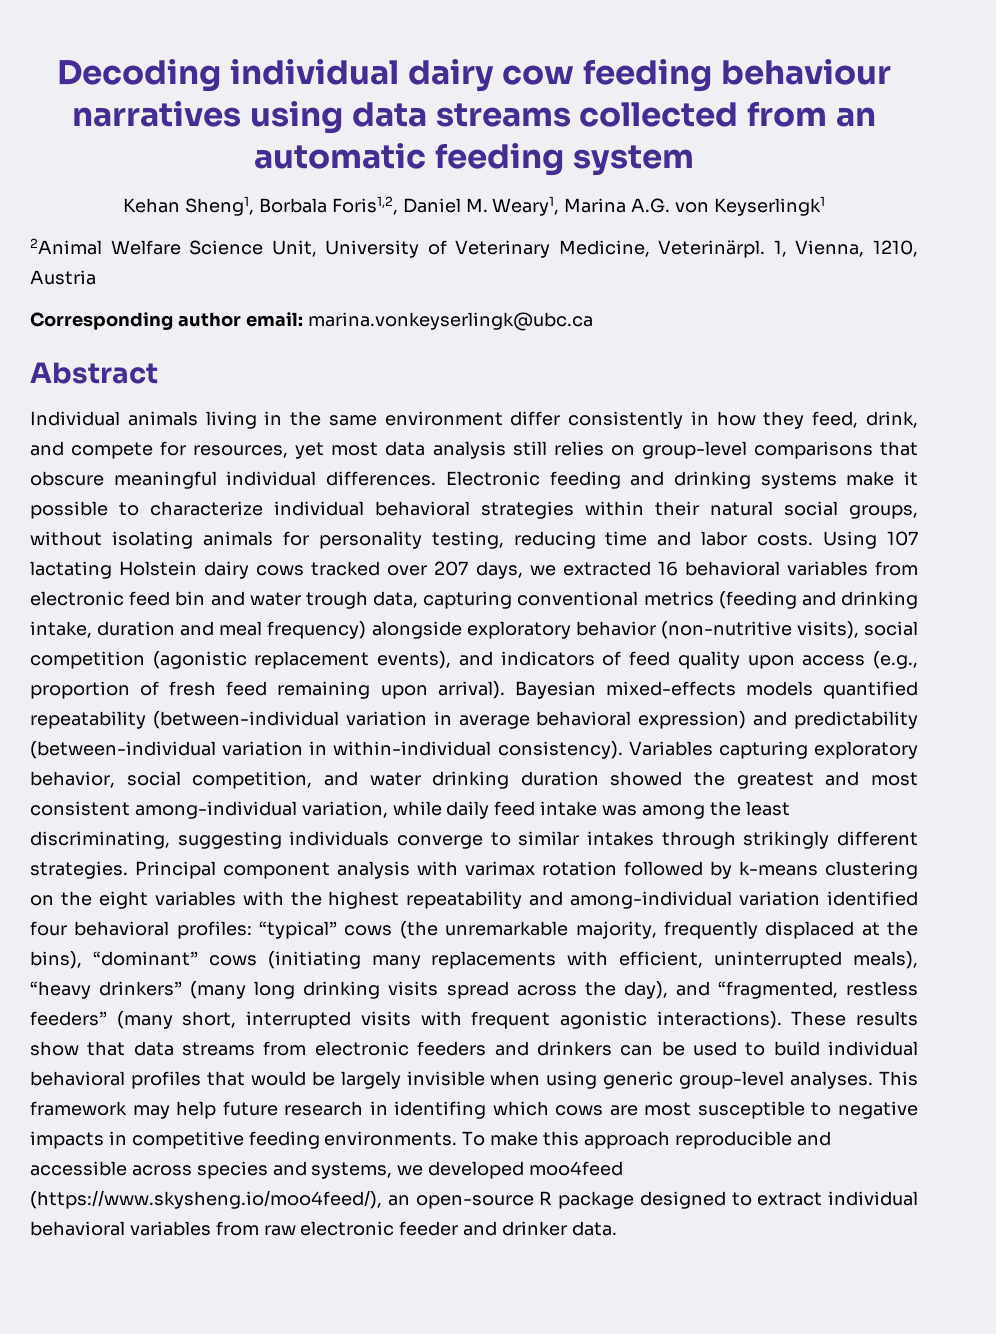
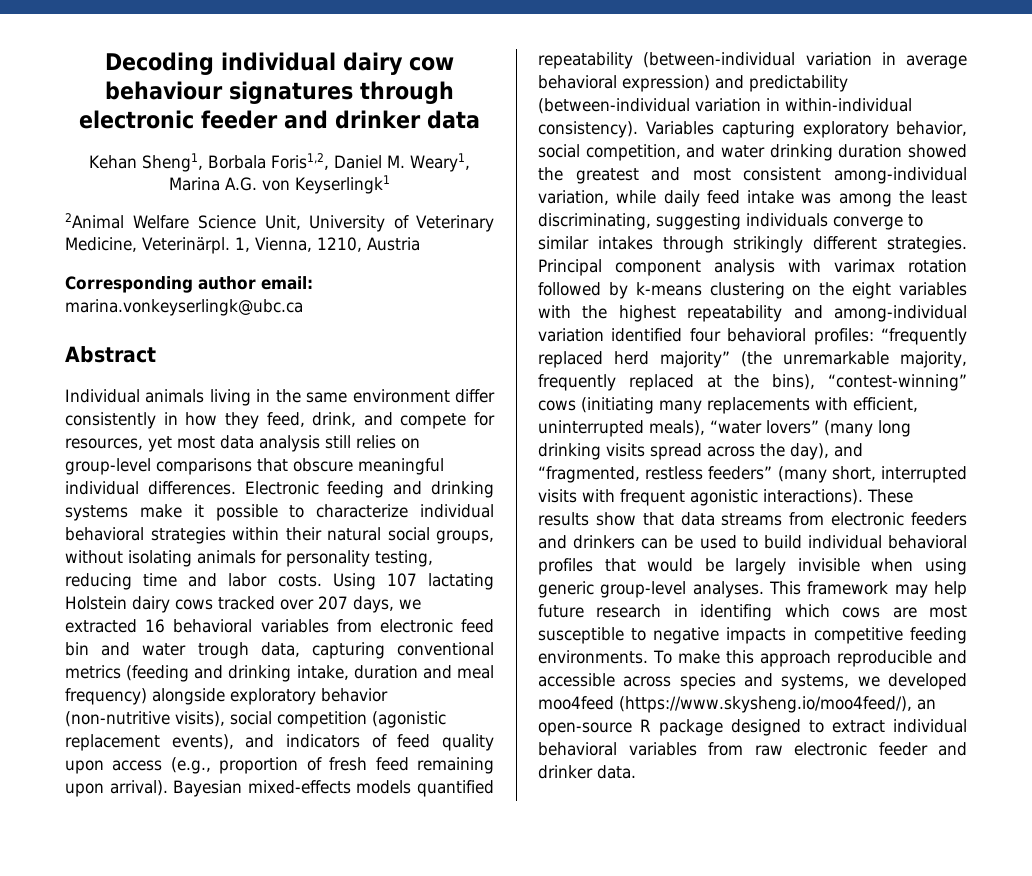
- Decoding individual dairy cow feeding behaviour narratives using data streams collected from an automatic feeding system
+ Decoding individual dairy cow behaviour signatures through electronic feeder and drinker data
- Principal component analysis with varimax rotation followed by k-means clustering on the eight variables with the highest repeatability and among-individual variation identified four behavioral profiles: “typical” cows (the unremarkable majority, frequently displaced at the bins), “dominant” cows (initiating many replacements with efficient, uninterrupted meals), “heavy drinkers” (many long drinking visits spread across the day), and “fragmented, restless feeders” (many short, interrupted visits with frequent agonistic interactions).
+ Principal component analysis with varimax rotation followed by k-means clustering on the eight variables with the highest repeatability and among-individual variation identified four behavioral profiles: “frequently replaced herd majority” (the unremarkable majority, frequently replaced at the bins), “contest-winning” cows (initiating many replacements with efficient, uninterrupted meals), “water lovers” (many long drinking visits spread across the day), and “fragmented, restless feeders” (many short, interrupted visits with frequent agonistic interactions).

